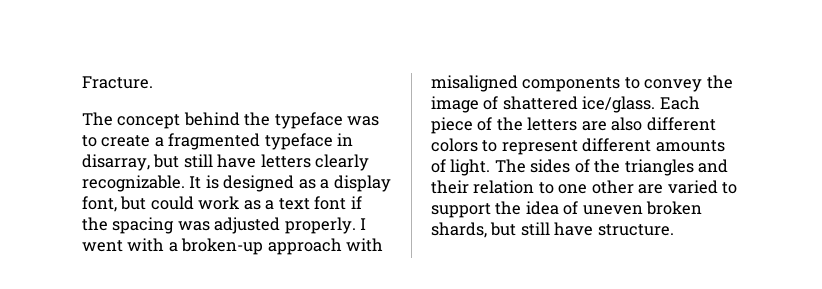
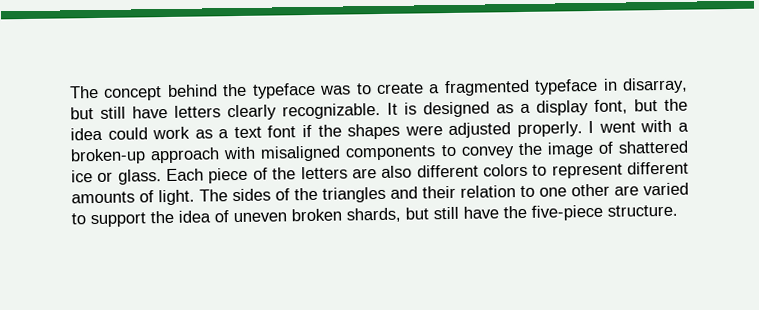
- Fracture.
- It is designed as a display font, but could work as a text font if the spacing was adjusted properly.
+ It is designed as a display font, but the idea could work as a text font if the shapes were adjusted properly.
- I went with a broken-up approach with misaligned components to convey the image of shattered ice/glass.
+ I went with a broken-up approach with misaligned components to convey the image of shattered ice or glass.
- The sides of the triangles and their relation to one other are varied to support the idea of uneven broken shards, but still have structure.
+ The sides of the triangles and their relation to one other are varied to support the idea of uneven broken shards, but still have the five-piece structure.

